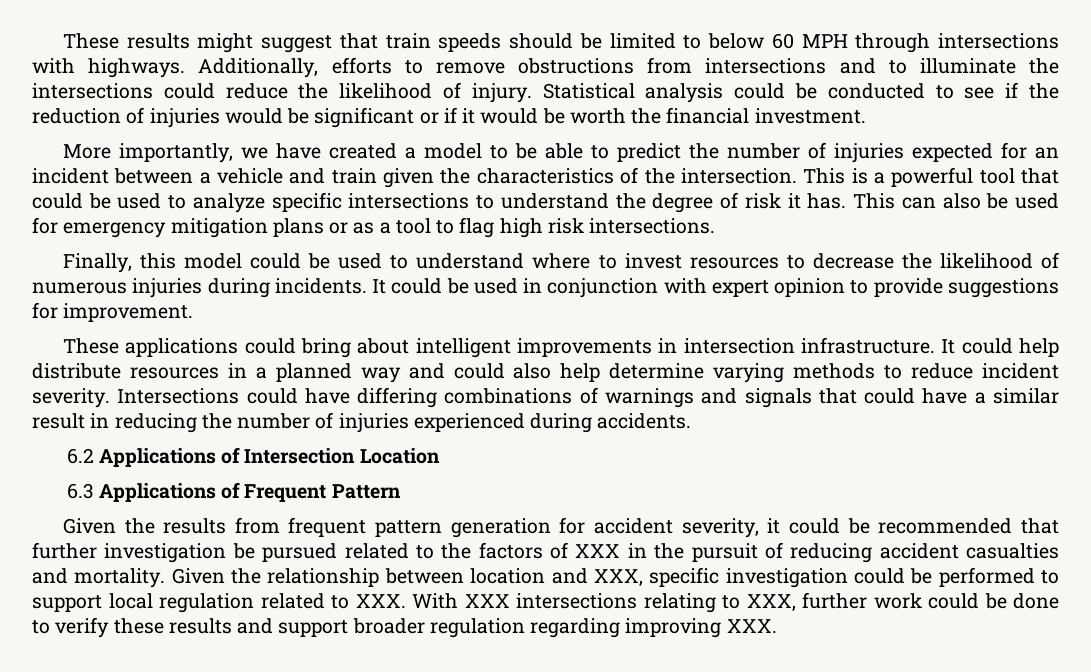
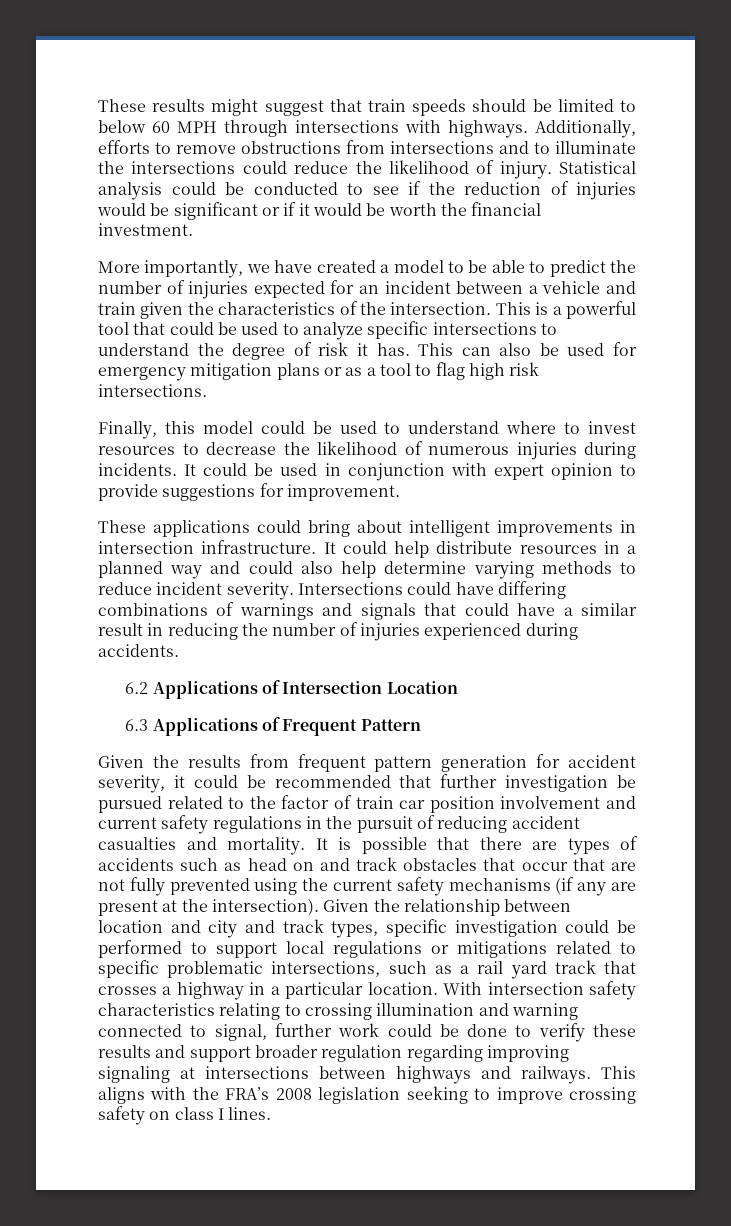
- Given the results from frequent pattern generation for accident severity, it could be recommended that further investigation be pursued related to the factors of XXX in the pursuit of reducing accident casualties and mortality.
+ Given the results from frequent pattern generation for accident severity, it could be recommended that further investigation be pursued related to the factor of train car position involvement and current safety regulations in the pursuit of reducing accident casualties and mortality.
+ It is possible that there are types of accidents such as head on and track obstacles that occur that are not fully prevented using the current safety mechanisms (if any are present at the intersection).
- Given the relationship between location and XXX, specific investigation could be performed to support local regulation related to XXX. With XXX intersections relating to XXX, further work could be done to verify these results and support broader regulation regarding improving XXX.
+ Given the relationship between location and city and track types, specific investigation could be performed to support local regulations or mitigations related to specific problematic intersections, such as a rail yard track that crosses a highway in a particular location. With intersection safety characteristics relating to crossing illumination and warning connected to signal, further work could be done to verify these results and support broader regulation regarding improving signaling at intersections between highways and railways. This aligns with the FRA’s 2008 legislation seeking to improve crossing safety on class I lines.

